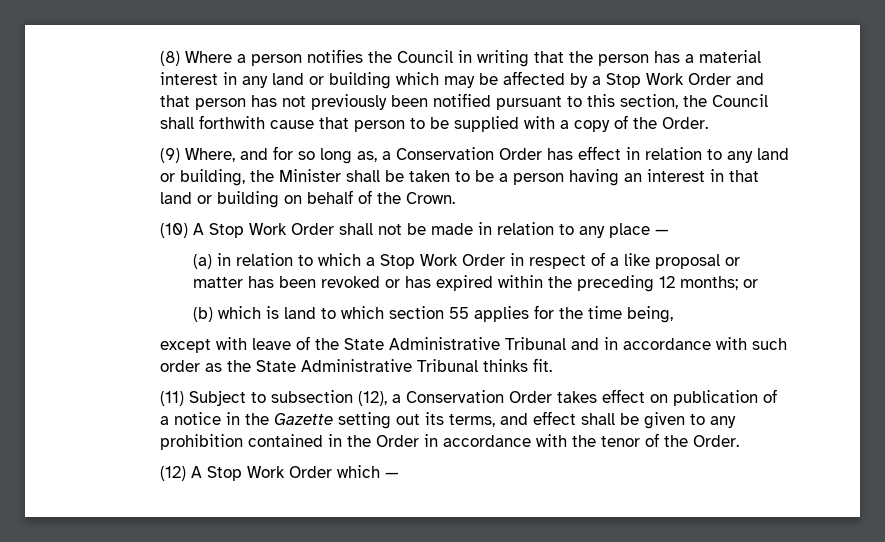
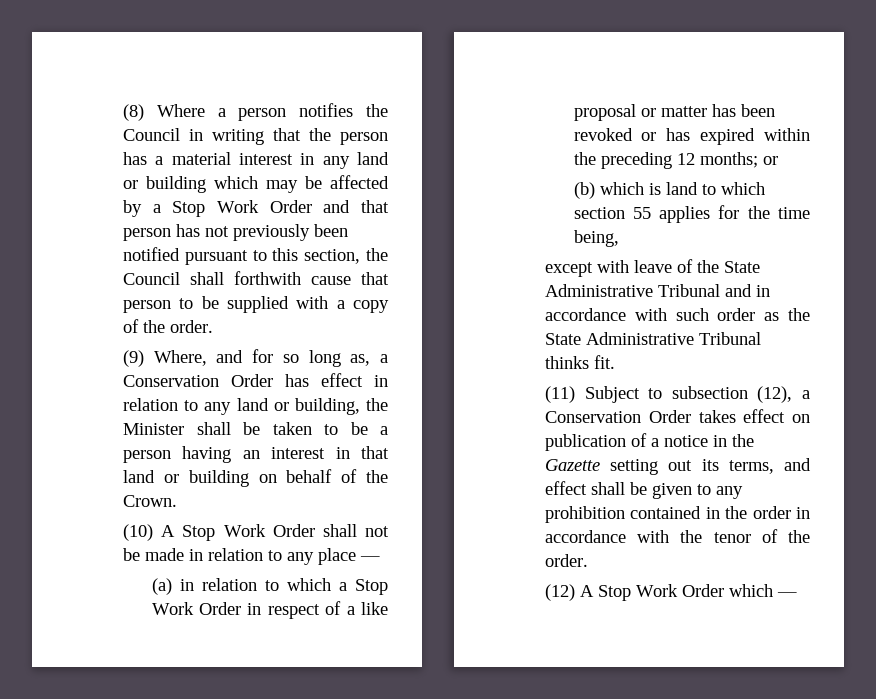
- (8) Where a person notifies the Council in writing that the person has a material interest in any land or building which may be affected by a Stop Work Order and that person has not previously been notified pursuant to this section, the Council shall forthwith cause that person to be supplied with a copy of the Order.
+ (8) Where a person notifies the Council in writing that the person has a material interest in any land or building which may be affected by a Stop Work Order and that person has not previously been notified pursuant to this section, the Council shall forthwith cause that person to be supplied with a copy of the order.
- (11) Subject to subsection (12), a Conservation Order takes effect on publication of a notice in the Gazette setting out its terms, and effect shall be given to any prohibition contained in the Order in accordance with the tenor of the Order.
+ (11) Subject to subsection (12), a Conservation Order takes effect on publication of a notice in the Gazette setting out its terms, and effect shall be given to any prohibition contained in the order in accordance with the tenor of the order.

